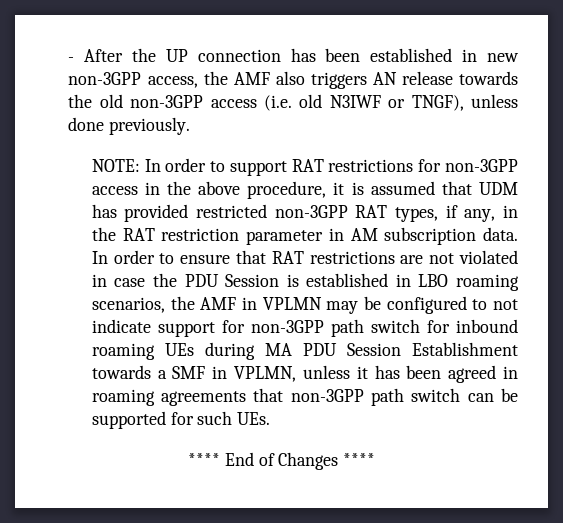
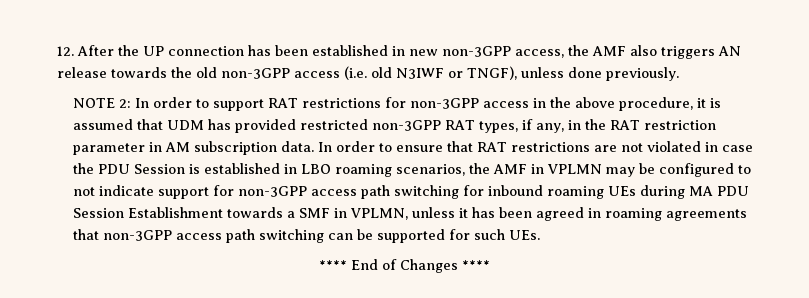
- - After the UP connection has been established in new non-3GPP access, the AMF also triggers AN release towards the old non-3GPP access (i.e. old N3IWF or TNGF), unless done previously.
+ 12. After the UP connection has been established in new non-3GPP access, the AMF also triggers AN release towards the old non-3GPP access (i.e. old N3IWF or TNGF), unless done previously.
- NOTE: In order to support RAT restrictions for non-3GPP access in the above procedure, it is assumed that UDM has provided restricted non-3GPP RAT types, if any, in the RAT restriction parameter in AM subscription data.
+ NOTE 2: In order to support RAT restrictions for non-3GPP access in the above procedure, it is assumed that UDM has provided restricted non-3GPP RAT types, if any, in the RAT restriction parameter in AM subscription data.
- In order to ensure that RAT restrictions are not violated in case the PDU Session is established in LBO roaming scenarios, the AMF in VPLMN may be configured to not indicate support for non-3GPP path switch for inbound roaming UEs during MA PDU Session Establishment towards a SMF in VPLMN, unless it has been agreed in roaming agreements that non-3GPP path switch can be supported for such UEs.
+ In order to ensure that RAT restrictions are not violated in case the PDU Session is established in LBO roaming scenarios, the AMF in VPLMN may be configured to not indicate support for non-3GPP access path switching for inbound roaming UEs during MA PDU Session Establishment towards a SMF in VPLMN, unless it has been agreed in roaming agreements that non-3GPP access path switching can be supported for such UEs.

